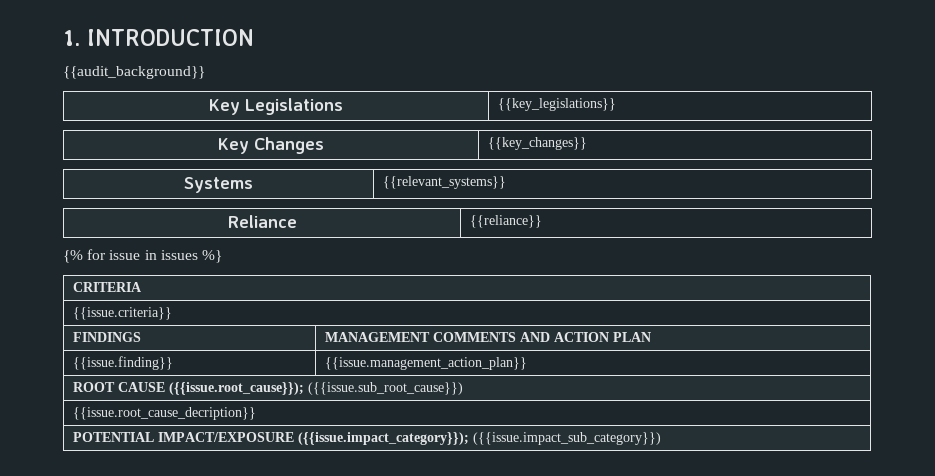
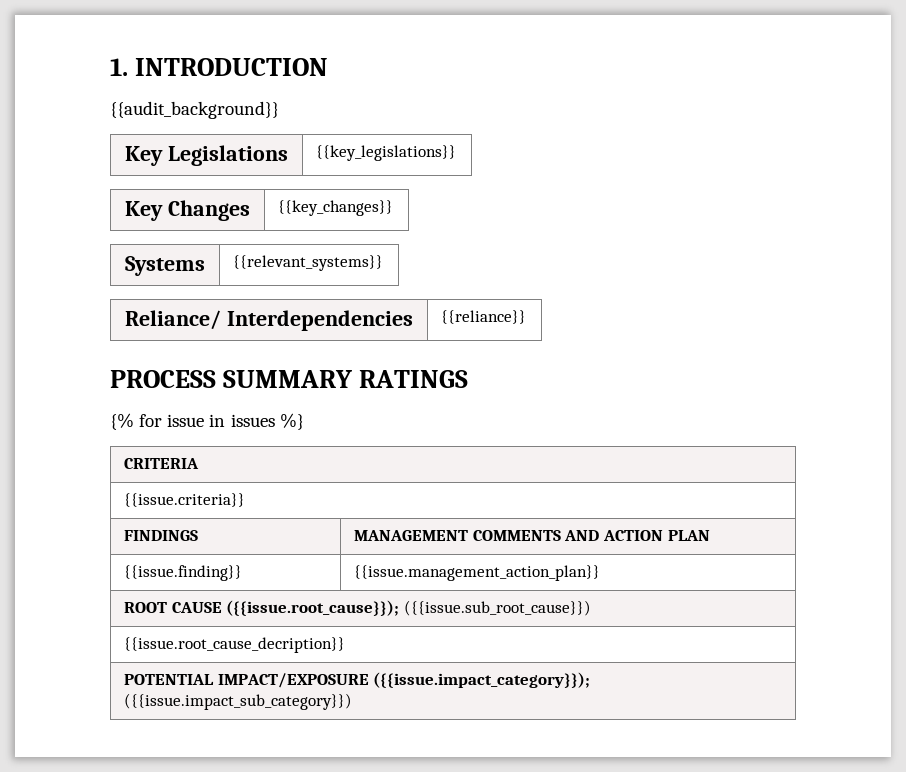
- Reliance | {{reliance}}
+ Reliance/ Interdependencies | {{reliance}}
+ PROCESS SUMMARY RATINGS

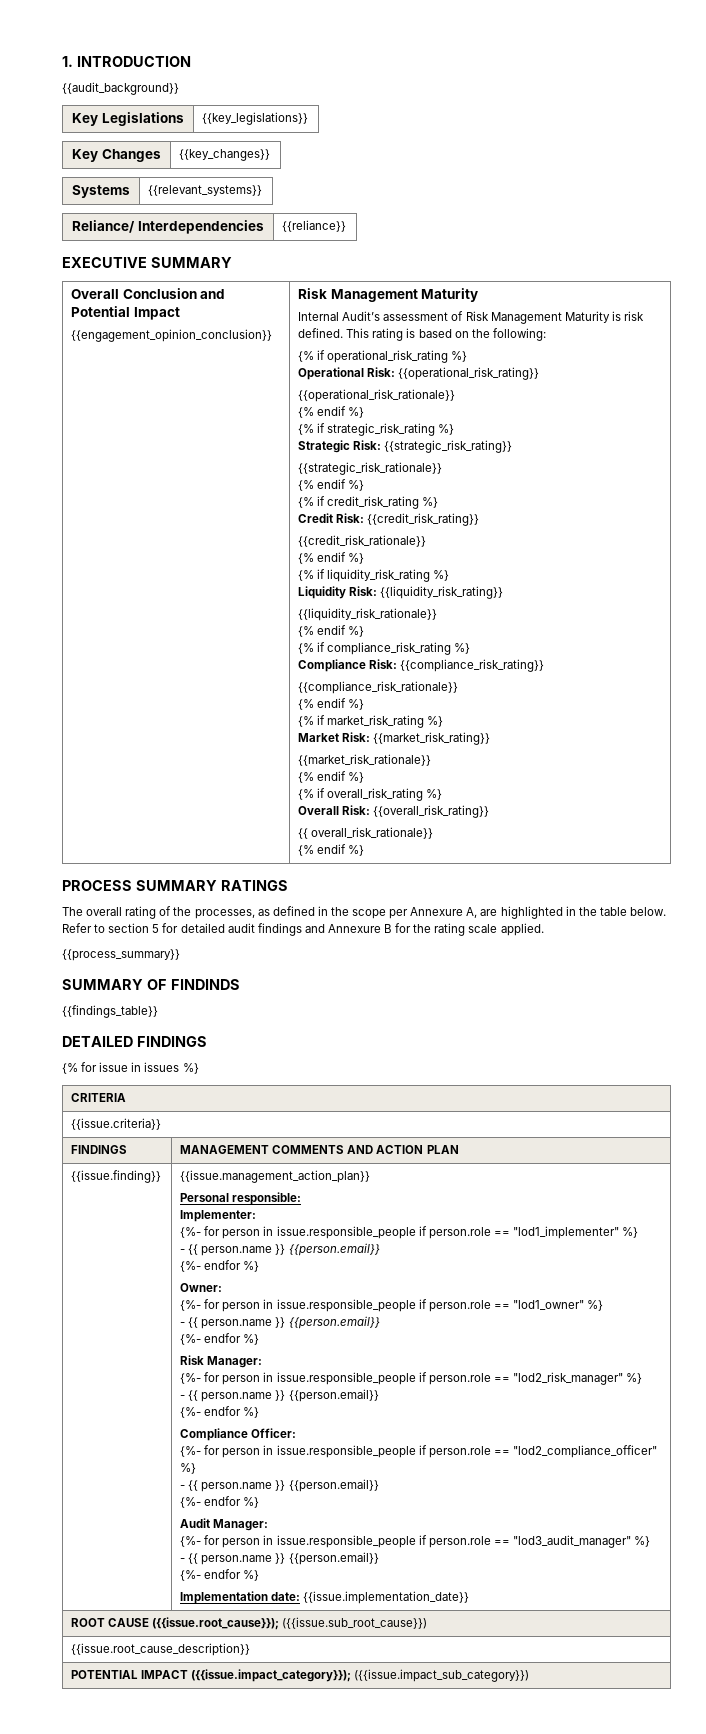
+ EXECUTIVE SUMMARY
+ Overall Conclusion and Potential Impact
+ {{engagement_opinion_conclusion}} | Risk Management Maturity
+ Internal Audit’s assessment of Risk Management Maturity is risk defined. This rating is based on the following:
+ {% if operational_risk_rating %}
+ Operational Risk: {{operational_risk_rating}}
+ {{operational_risk_rationale}}
+ {% endif %}
+ {% if strategic_risk_rating %}
+ Strategic Risk: {{strategic_risk_rating}}
+ {{strategic_risk_rationale}}
+ {% endif %}
+ {% if credit_risk_rating %}
+ Credit Risk: {{credit_risk_rating}}
+ {{credit_risk_rationale}}
+ {% endif %}
+ {% if liquidity_risk_rating %}
+ Liquidity Risk: {{liquidity_risk_rating}}
+ {{liquidity_risk_rationale}}
+ {% endif %}
+ {% if compliance_risk_rating %}
+ Compliance Risk: {{compliance_risk_rating}}
+ {{compliance_risk_rationale}}
+ {% endif %}
+ {% if market_risk_rating %}
+ Market Risk: {{market_risk_rating}}
+ {{market_risk_rationale}}
+ {% endif %}
+ {% if overall_risk_rating %}
+ Overall Risk: {{overall_risk_rating}}
+ {{ overall_risk_rationale}}
+ {% endif %}
  PROCESS SUMMARY RATINGS
+ The overall rating of the processes, as defined in the scope per Annexure A, are highlighted in the table below. Refer to section 5 for detailed audit findings and Annexure B for the rating scale applied.
+ {{process_summary}}
+ SUMMARY OF FINDINDS
+ {{findings_table}}
+ DETAILED FINDINGS
+ Personal responsible:
+ Implementer:
+ {%- for person in issue.responsible_people if person.role == "lod1_implementer" %}
+ - {{ person.name }} {{person.email}}
+ {%- endfor %}
+ Owner:
+ {%- for person in issue.responsible_people if person.role == "lod1_owner" %}
+ - {{ person.name }} {{person.email}}
+ {%- endfor %}
+ Risk Manager:
+ {%- for person in issue.responsible_people if person.role == "lod2_risk_manager" %}
+ - {{ person.name }} {{person.email}}
+ {%- endfor %}
+ Compliance Officer:
+ {%- for person in issue.responsible_people if person.role == "lod2_compliance_officer" %}
+ - {{ person.name }} {{person.email}}
+ {%- endfor %}
+ Audit Manager:
+ {%- for person in issue.responsible_people if person.role == "lod3_audit_manager" %}
+ - {{ person.name }} {{person.email}}
+ {%- endfor %}
+ Implementation date: {{issue.implementation_date}}
- {{issue.root_cause_decription}}
+ {{issue.root_cause_description}}
- POTENTIAL IMPACT/EXPOSURE ({{issue.impact_category}}); ({{issue.impact_sub_category}})
+ POTENTIAL IMPACT ({{issue.impact_category}}); ({{issue.impact_sub_category}})

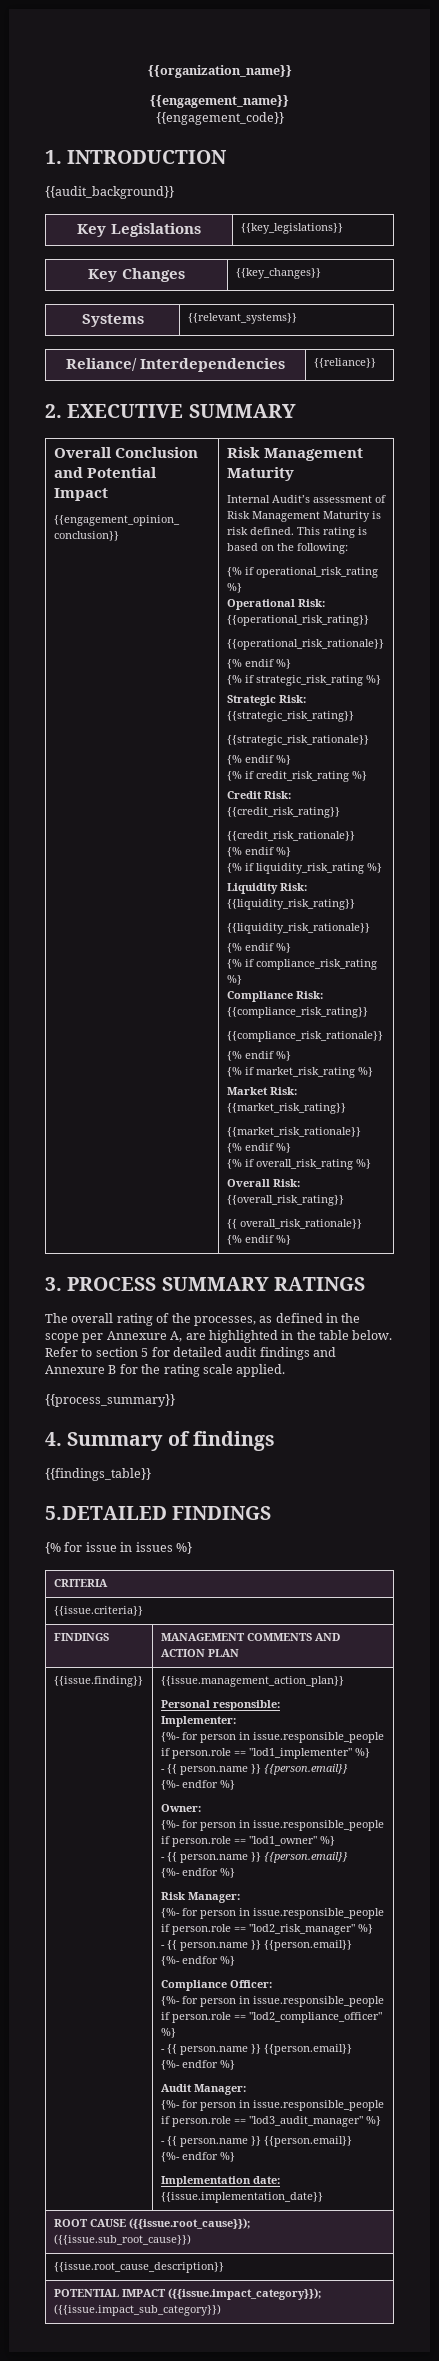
+ {{organization_name}}
+ {{engagement_name}}
+ {{engagement_code}}
- EXECUTIVE SUMMARY
+ 2. EXECUTIVE SUMMARY
- PROCESS SUMMARY RATINGS
+ 3. PROCESS SUMMARY RATINGS
- SUMMARY OF FINDINDS
+ 4. Summary of findings
- DETAILED FINDINGS
+ 5.DETAILED FINDINGS

